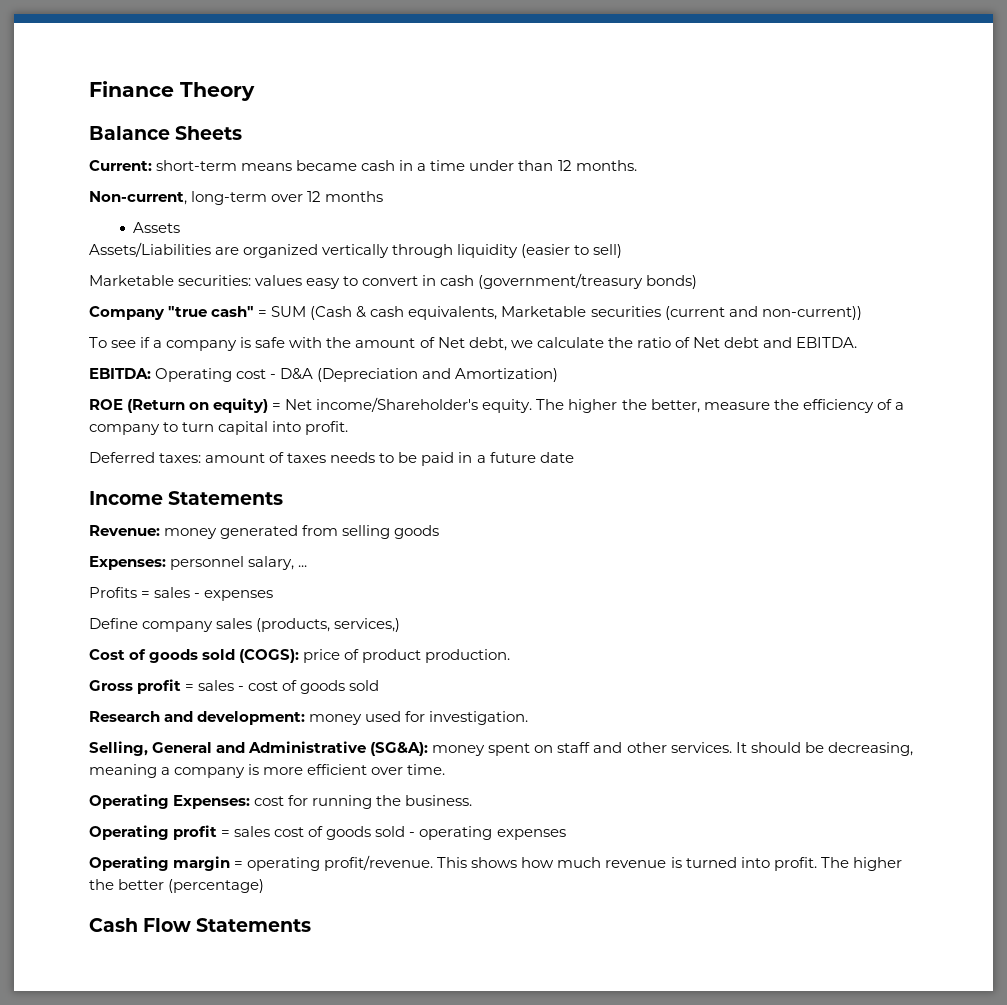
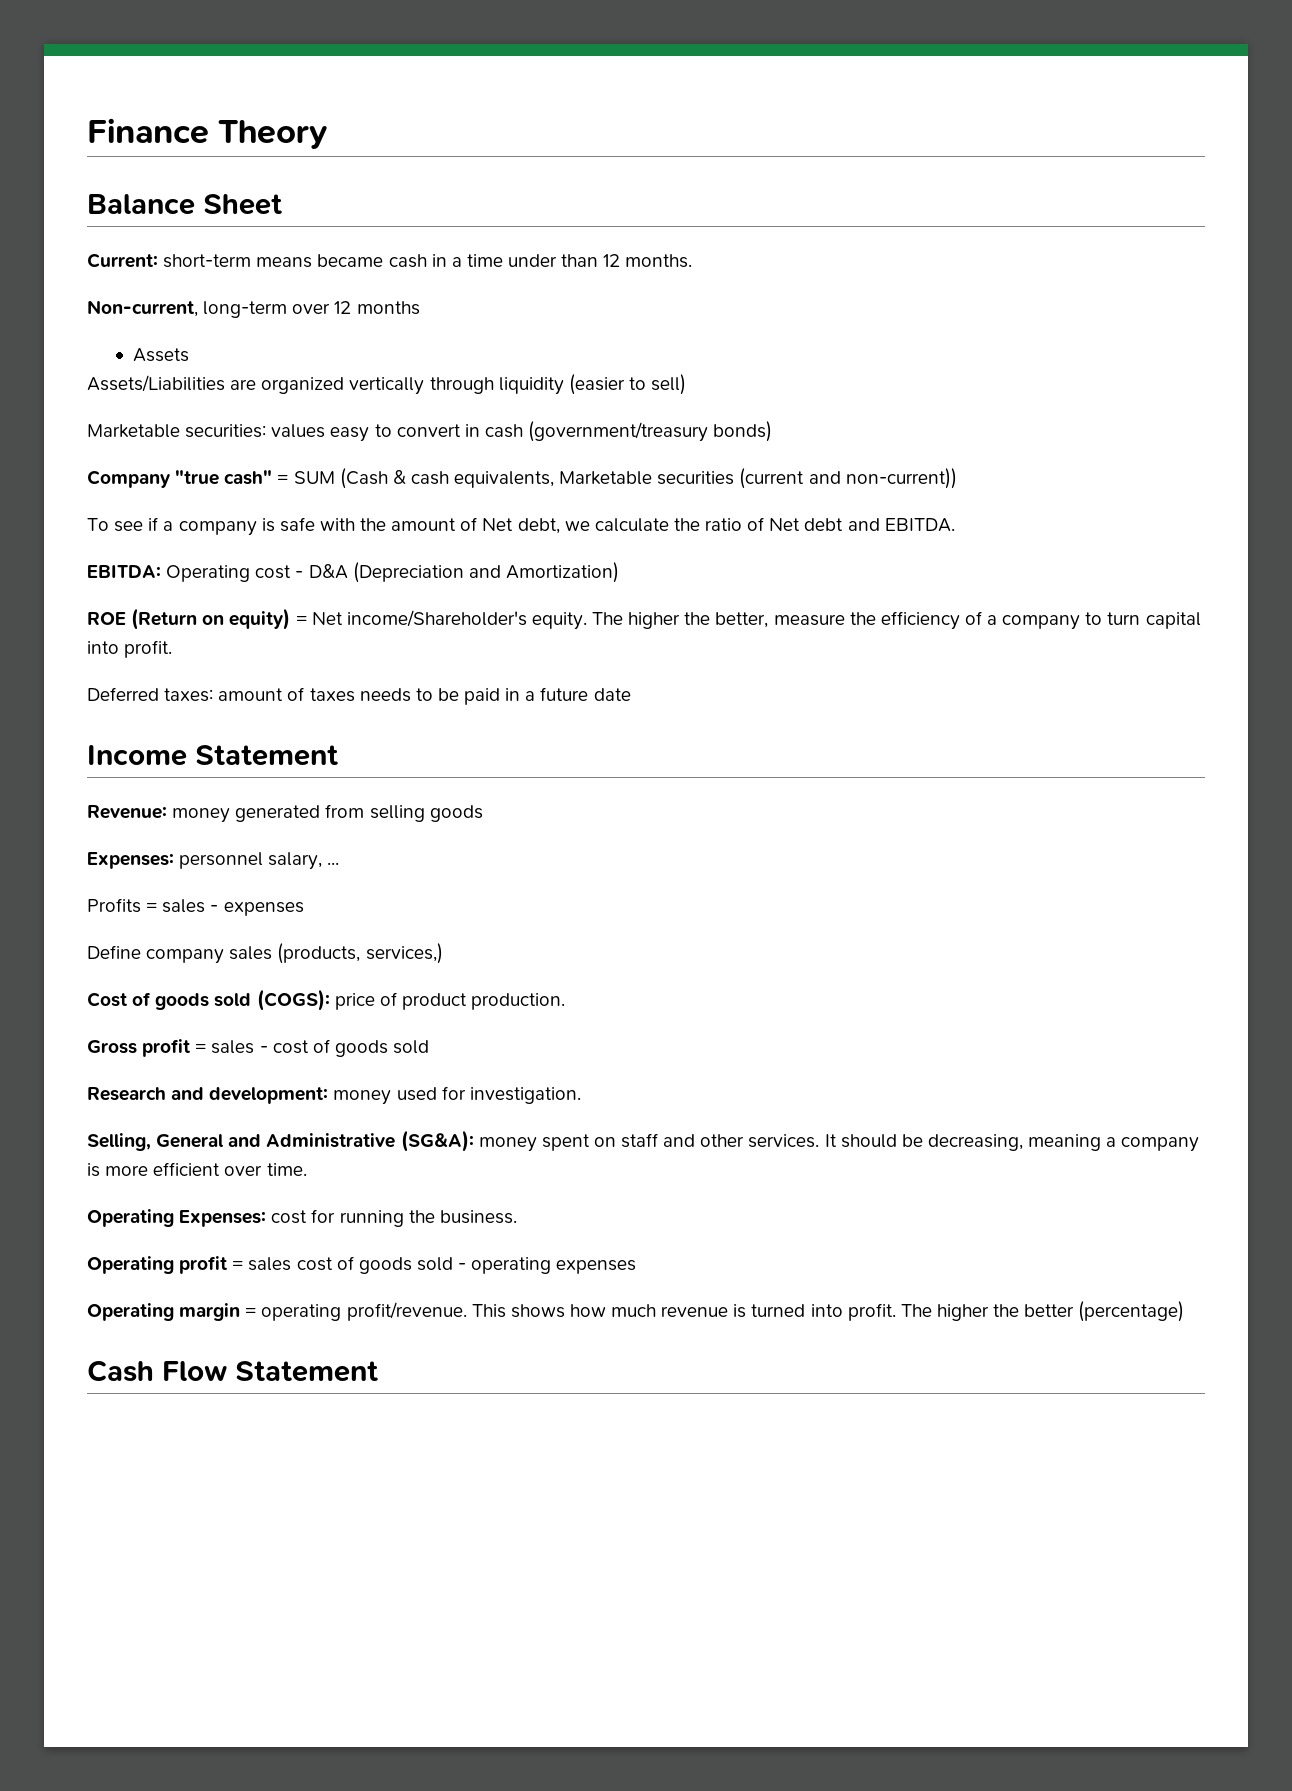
- Balance Sheets
+ Balance Sheet
- Income Statements
+ Income Statement
- Cash Flow Statements
+ Cash Flow Statement

